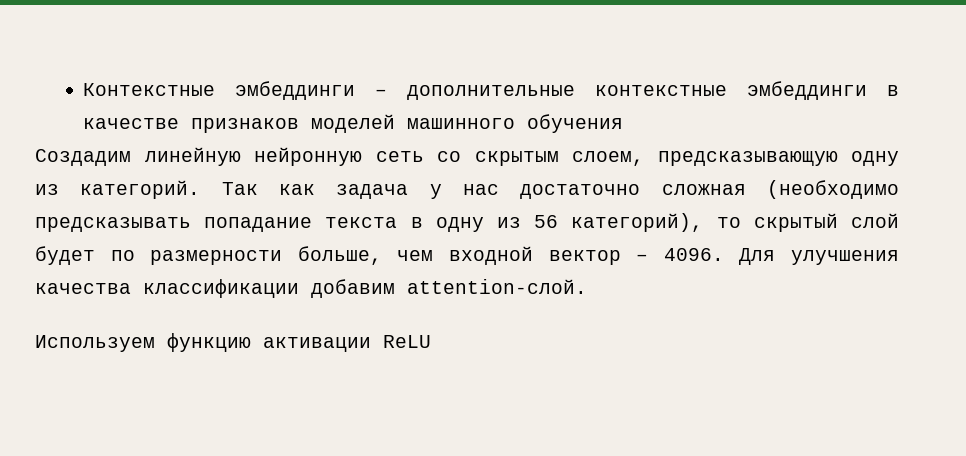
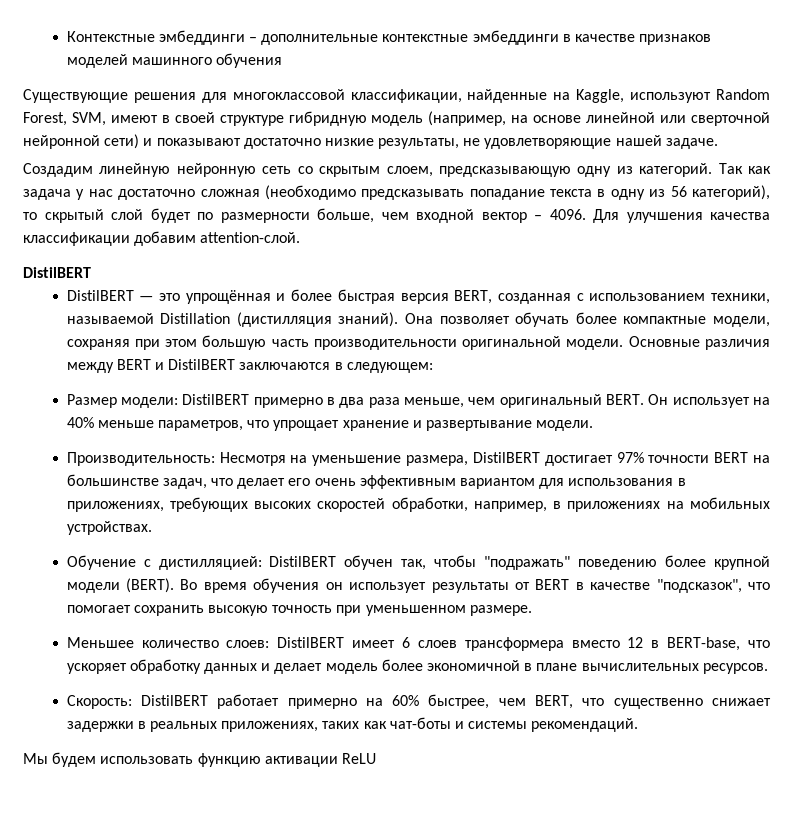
+ Существующие решения для многоклассовой классификации, найденные на Kaggle, используют Random Forest, SVM, имеют в своей структуре гибридную модель (например, на основе линейной или сверточной нейронной сети) и показывают достаточно низкие результаты, не удовлетворяющие нашей задаче.
  Для улучшения качества классификации добавим attention-слой.
- Используем функцию активации ReLU
+ DistilBERT
+ DistilBERT — это упрощённая и более быстрая версия BERT, созданная с использованием техники, называемой Distillation (дистилляция знаний). Она позволяет обучать более компактные модели, сохраняя при этом большую часть производительности оригинальной модели. Основные различия между BERT и DistilBERT заключаются в следующем:
+ Размер модели: DistilBERT примерно в два раза меньше, чем оригинальный BERT. Он использует на 40% меньше параметров, что упрощает хранение и развертывание модели.
+ Производительность: Несмотря на уменьшение размера, DistilBERT достигает 97% точности BERT на большинстве задач, что делает его очень эффективным вариантом для использования в приложениях, требующих высоких скоростей обработки, например, в приложениях на мобильных устройствах.
+ Обучение с дистилляцией: DistilBERT обучен так, чтобы "подражать" поведению более крупной модели (BERT). Во время обучения он использует результаты от BERT в качестве "подсказок", что помогает сохранить высокую точность при уменьшенном размере.
+ Меньшее количество слоев: DistilBERT имеет 6 слоев трансформера вместо 12 в BERT-base, что ускоряет обработку данных и делает модель более экономичной в плане вычислительных ресурсов.
+ Скорость: DistilBERT работает примерно на 60% быстрее, чем BERT, что существенно снижает задержки в реальных приложениях, таких как чат-боты и системы рекомендаций.
+ Мы будем использовать функцию активации ReLU

